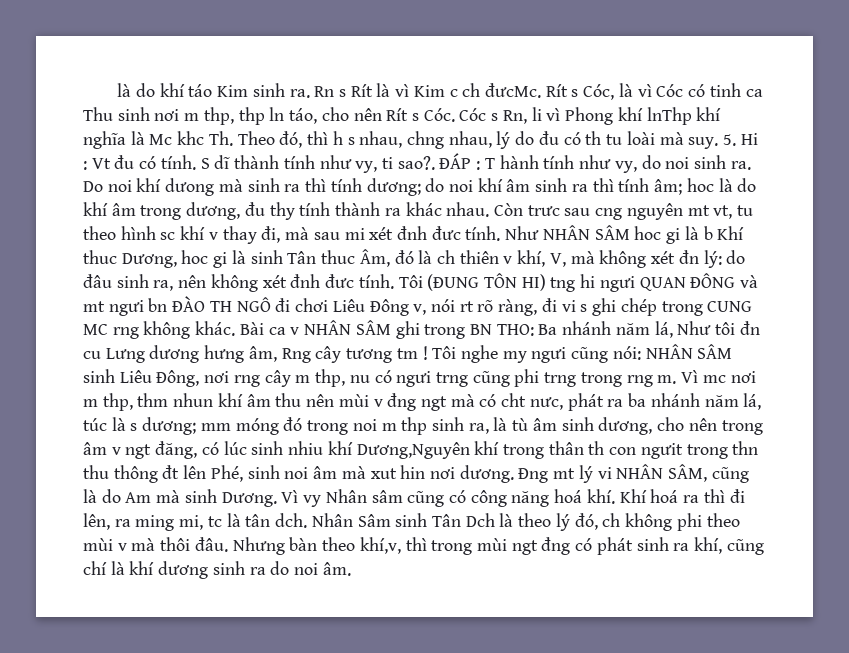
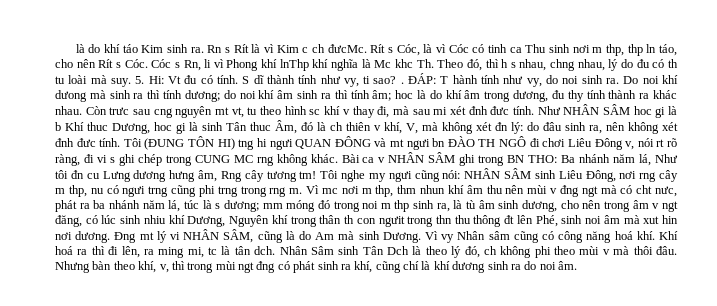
- 5. Hi : Vt đu có tính.
+ 5. Hi: Vt đu có tính.
- S dĩ thành tính như vy, ti sao?. ĐÁP : T hành tính như vy, do noi sinh ra.
+ S dĩ thành tính như vy, ti sao? . ĐÁP: T hành tính như vy, do noi sinh ra.
- Bài ca v NHÂN SÂM ghi trong BN THO: Ba nhánh năm lá, Như tôi đn cu Lưng dương hưng âm, Rng cây tương tm !
+ Bài ca v NHÂN SÂM ghi trong BN THO: Ba nhánh năm lá, Như tôi đn cu Lưng dương hưng âm, Rng cây tương tm!
- mm móng đó trong noi m thp sinh ra, là tù âm sinh dương, cho nên trong âm v ngt đăng, có lúc sinh nhiu khí Dương,Nguyên khí trong thân th con ngưit trong thn thu thông đt lên Phé, sinh noi âm mà xut hin nơi dương.
+ mm móng đó trong noi m thp sinh ra, là tù âm sinh dương, cho nên trong âm v ngt đăng, có lúc sinh nhiu khí Dương, Nguyên khí trong thân th con ngưit trong thn thu thông đt lên Phé, sinh noi âm mà xut hin nơi dương.
- Nhưng bàn theo khí,v, thì trong mùi ngt đng có phát sinh ra khí, cũng chí là khí dương sinh ra do noi âm.
+ Nhưng bàn theo khí, v, thì trong mùi ngt đng có phát sinh ra khí, cũng chí là khí dương sinh ra do noi âm.

